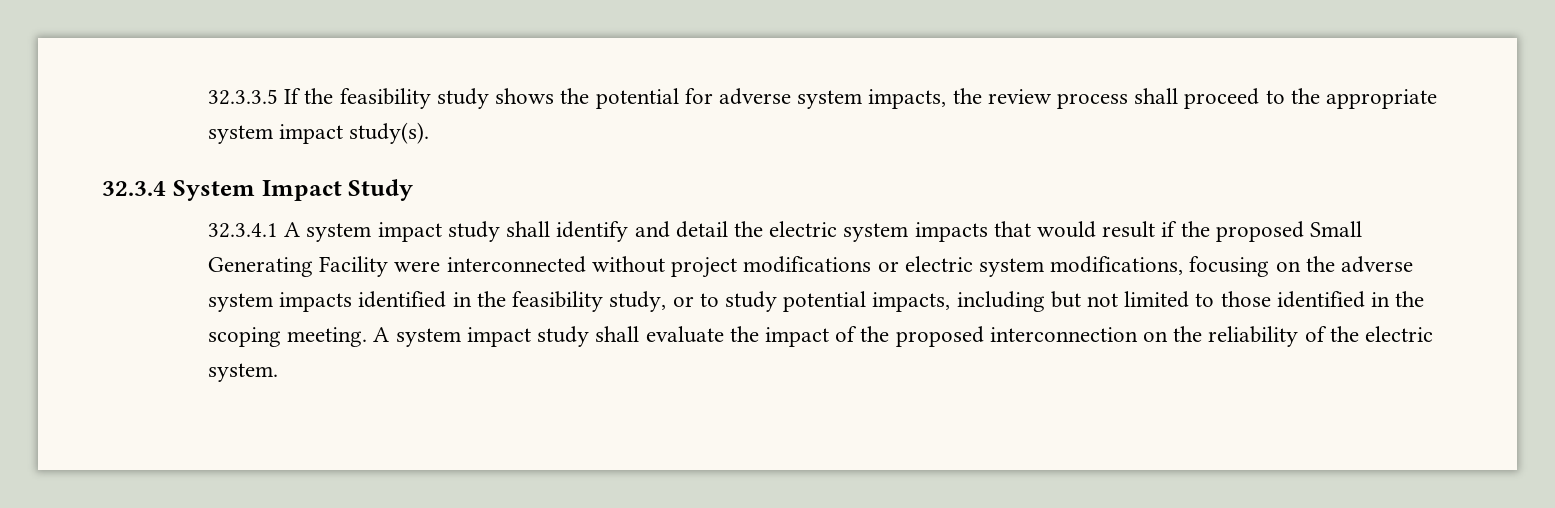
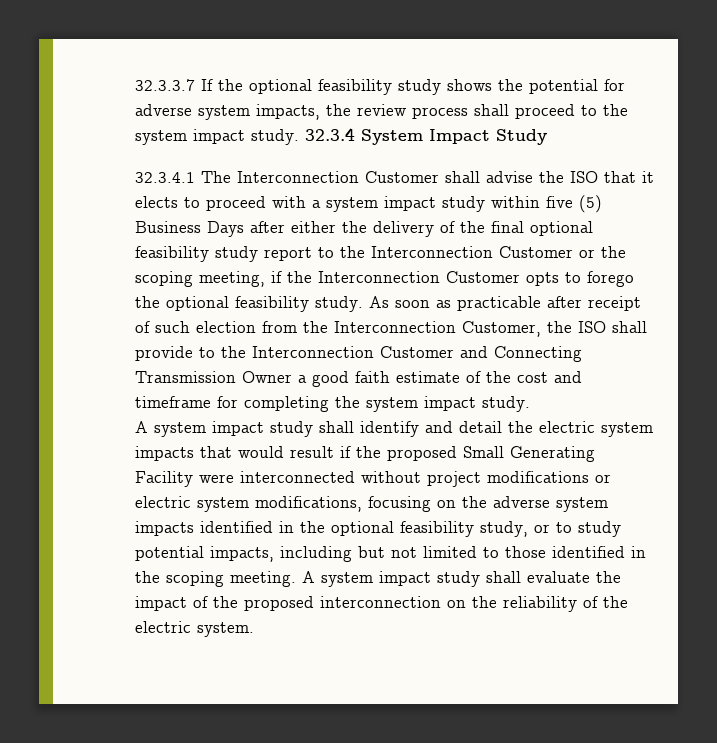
- 32.3.3.5 If the feasibility study shows the potential for adverse system impacts, the review process shall proceed to the appropriate system impact study(s).
- 32.3.4 System Impact Study
+ 32.3.3.7 If the optional feasibility study shows the potential for adverse system impacts, the review process shall proceed to the system impact study. 32.3.4 System Impact Study
- 32.3.4.1 A system impact study shall identify and detail the electric system impacts that would result if the proposed Small Generating Facility were interconnected without project modifications or electric system modifications, focusing on the adverse system impacts identified in the feasibility study, or to study potential impacts, including but not limited to those identified in the scoping meeting.
+ 32.3.4.1 The Interconnection Customer shall advise the ISO that it elects to proceed with a system impact study within five (5) Business Days after either the delivery of the final optional feasibility study report to the Interconnection Customer or the scoping meeting, if the Interconnection Customer opts to forego the optional feasibility study. As soon as practicable after receipt of such election from the Interconnection Customer, the ISO shall provide to the Interconnection Customer and Connecting Transmission Owner a good faith estimate of the cost and timeframe for completing the system impact study.
+ A system impact study shall identify and detail the electric system impacts that would result if the proposed Small Generating Facility were interconnected without project modifications or electric system modifications, focusing on the adverse system impacts identified in the optional feasibility study, or to study potential impacts, including but not limited to those identified in the scoping meeting.

